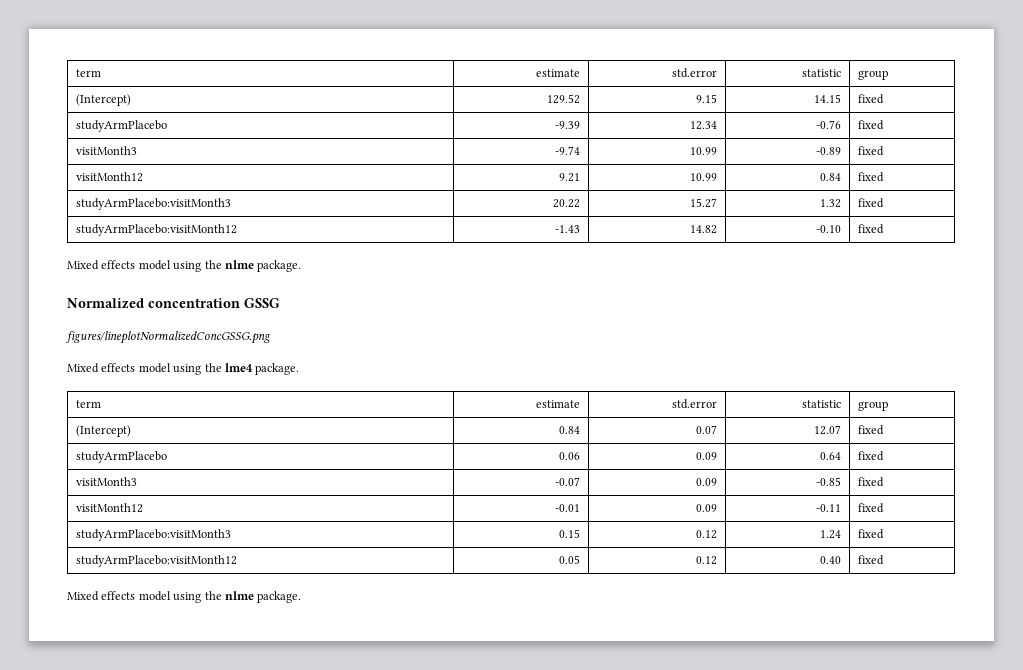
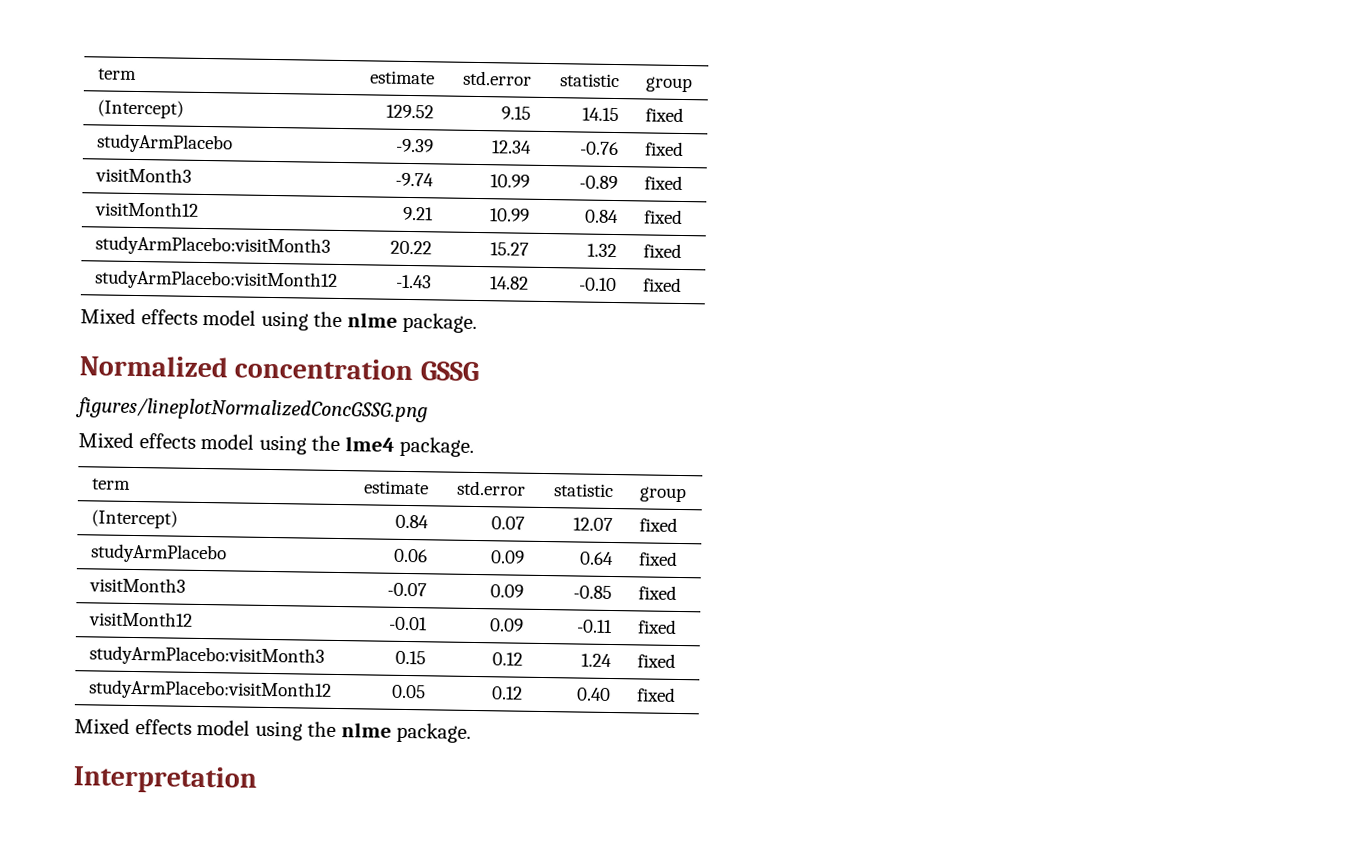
+ Interpretation

